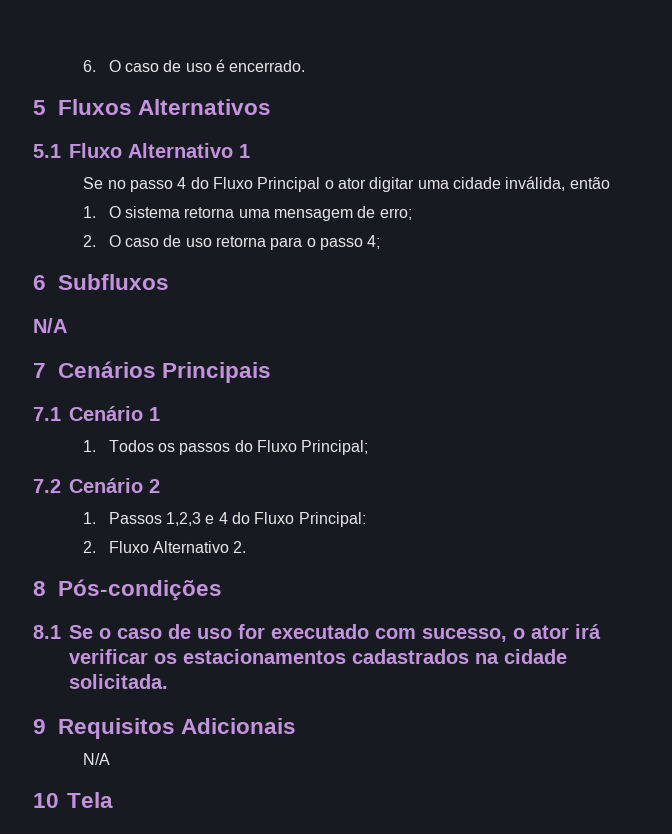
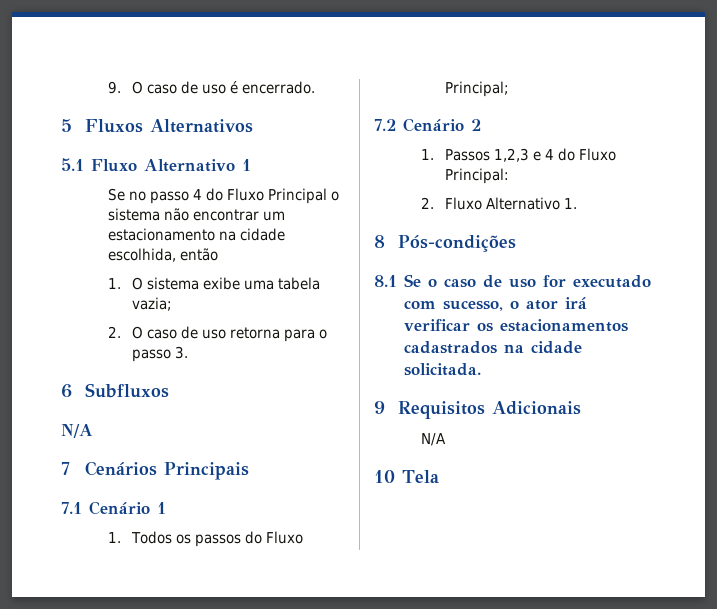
- 6. O caso de uso é encerrado.
+ 9. O caso de uso é encerrado.
- Se no passo 4 do Fluxo Principal o ator digitar uma cidade inválida, então
+ Se no passo 4 do Fluxo Principal o sistema não encontrar um estacionamento na cidade escolhida, então
- 1. O sistema retorna uma mensagem de erro;
+ 1. O sistema exibe uma tabela vazia;
- 2. O caso de uso retorna para o passo 4;
+ 2. O caso de uso retorna para o passo 3.
- 2. Fluxo Alternativo 2.
+ 2. Fluxo Alternativo 1.

